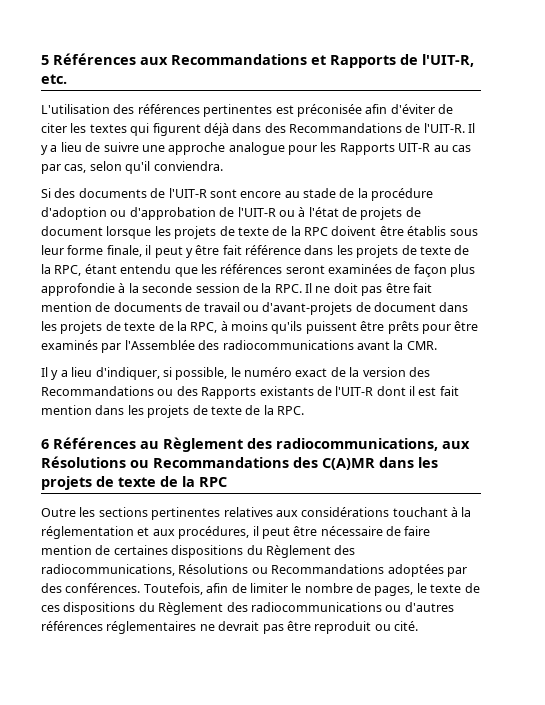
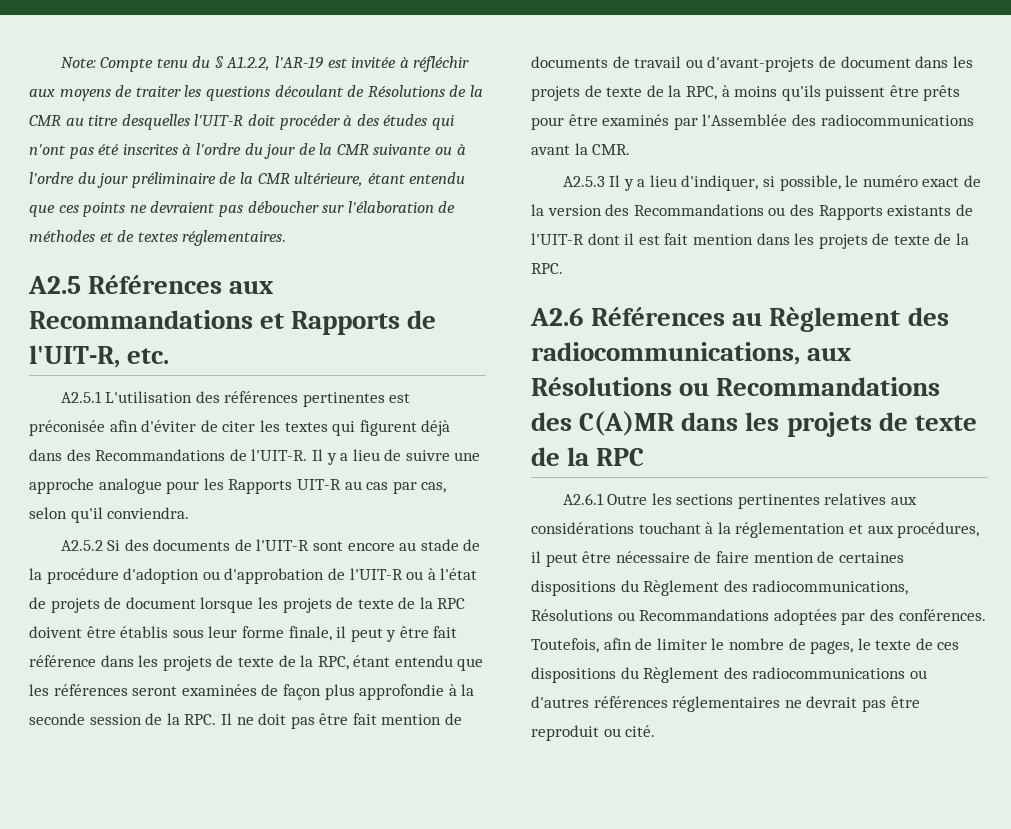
- 5 Références aux Recommandations et Rapports de l'UIT-R, etc.
+ Note: Compte tenu du § A1.2.2, l'AR-19 est invitée à réfléchir aux moyens de traiter les questions découlant de Résolutions de la CMR au titre desquelles l'UIT-R doit procéder à des études qui n'ont pas été inscrites à l'ordre du jour de la CMR suivante ou à l'ordre du jour préliminaire de la CMR ultérieure, étant entendu que ces points ne devraient pas déboucher sur l'élaboration de méthodes et de textes réglementaires.
+ A2.5 Références aux Recommandations et Rapports de l'UIT-R, etc.
- L'utilisation des références pertinentes est préconisée afin d'éviter de citer les textes qui figurent déjà dans des Recommandations de l'UIT-R.
+ A2.5.1 L'utilisation des références pertinentes est préconisée afin d'éviter de citer les textes qui figurent déjà dans des Recommandations de l'UIT-R.
- Si des documents de l'UIT-R sont encore au stade de la procédure d'adoption ou d'approbation de l'UIT-R ou à l'état de projets de document lorsque les projets de texte de la RPC doivent être établis sous leur forme finale, il peut y être fait référence dans les projets de texte de la RPC, étant entendu que les références seront examinées de façon plus approfondie à la seconde session de la RPC. Il ne doit pas être fait mention de documents de travail ou d'avant-projets de document dans les projets de texte de la RPC, à moins qu'ils puissent être prêts pour être examinés par l'Assemblée des radiocommunications avant la CMR.
+ A2.5.2 Si des documents de l'UIT-R sont encore au stade de la procédure d'adoption ou d'approbation de l'UIT-R ou à l'état de projets de document lorsque les projets de texte de la RPC doivent être établis sous leur forme finale, il peut y être fait référence dans les projets de texte de la RPC, étant entendu que les références seront examinées de façon plus approfondie à la seconde session de la RPC. Il ne doit pas être fait mention de documents de travail ou d'avant-projets de document dans les projets de texte de la RPC, à moins qu'ils puissent être prêts pour être examinés par l'Assemblée des radiocommunications avant la CMR.
- Il y a lieu d'indiquer, si possible, le numéro exact de la version des Recommandations ou des Rapports existants de l'UIT-R dont il est fait mention dans les projets de texte de la RPC.
+ A2.5.3 Il y a lieu d'indiquer, si possible, le numéro exact de la version des Recommandations ou des Rapports existants de l'UIT-R dont il est fait mention dans les projets de texte de la RPC.
- 6 Références au Règlement des radiocommunications, aux Résolutions ou Recommandations des C(A)MR dans les projets de texte de la RPC
+ A2.6 Références au Règlement des radiocommunications, aux Résolutions ou Recommandations des C(A)MR dans les projets de texte de la RPC
- Outre les sections pertinentes relatives aux considérations touchant à la réglementation et aux procédures, il peut être nécessaire de faire mention de certaines dispositions du Règlement des radiocommunications, Résolutions ou Recommandations adoptées par des conférences.
+ A2.6.1 Outre les sections pertinentes relatives aux considérations touchant à la réglementation et aux procédures, il peut être nécessaire de faire mention de certaines dispositions du Règlement des radiocommunications, Résolutions ou Recommandations adoptées par des conférences.

